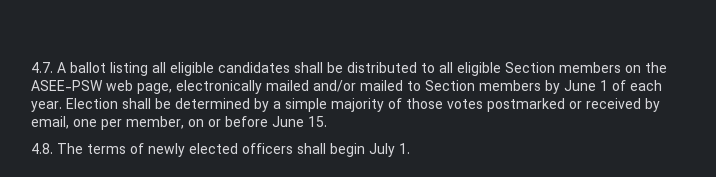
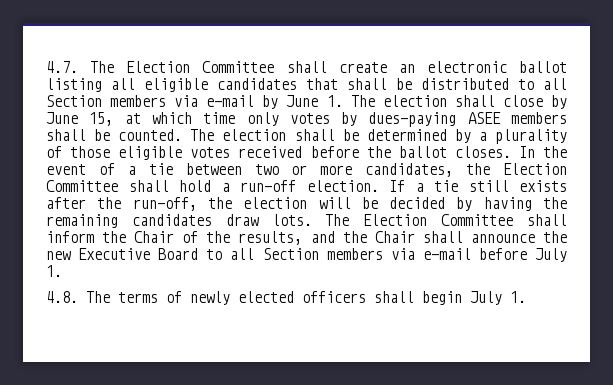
- 4.7. A ballot listing all eligible candidates shall be distributed to all eligible Section members on the ASEE-PSW web page, electronically mailed and/or mailed to Section members by June 1 of each year. Election shall be determined by a simple majority of those votes postmarked or received by email, one per member, on or before June 15.
+ 4.7. The Election Committee shall create an electronic ballot listing all eligible candidates that shall be distributed to all Section members via e-mail by June 1. The election shall close by June 15, at which time only votes by dues-paying ASEE members shall be counted. The election shall be determined by a plurality of those eligible votes received before the ballot closes. In the event of a tie between two or more candidates, the Election Committee shall hold a run-off election. If a tie still exists after the run-off, the election will be decided by having the remaining candidates draw lots. The Election Committee shall inform the Chair of the results, and the Chair shall announce the new Executive Board to all Section members via e-mail before July 1.

